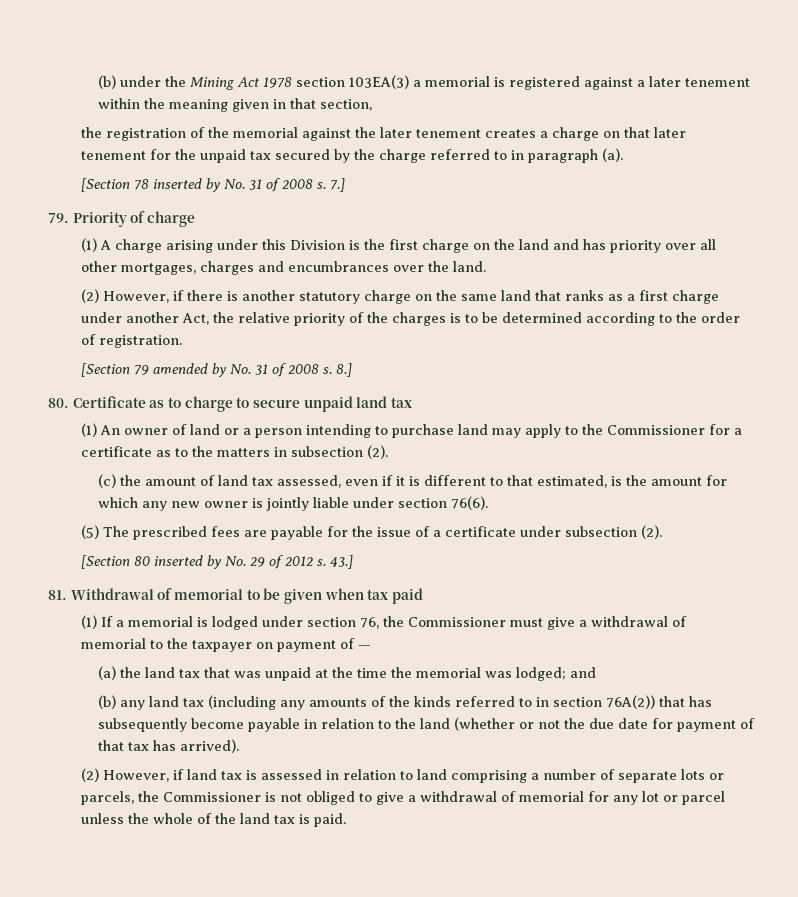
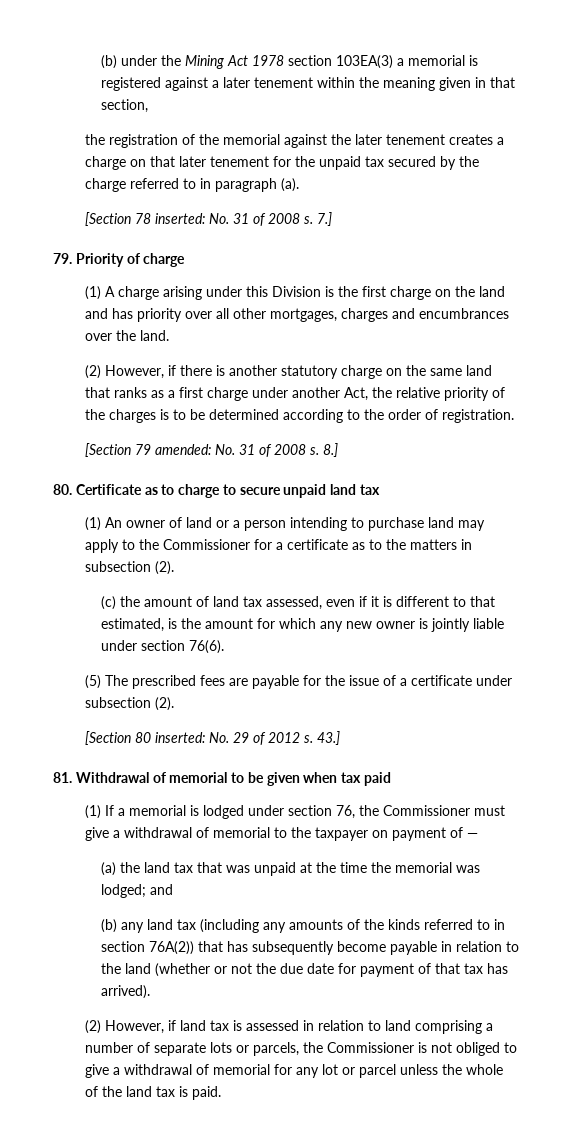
- [Section 78 inserted by No. 31 of 2008 s.
+ [Section 78 inserted: No. 31 of 2008 s.
- [Section 79 amended by No. 31 of 2008 s.
+ [Section 79 amended: No. 31 of 2008 s.
- [Section 80 inserted by No. 29 of 2012 s.
+ [Section 80 inserted: No. 29 of 2012 s.

